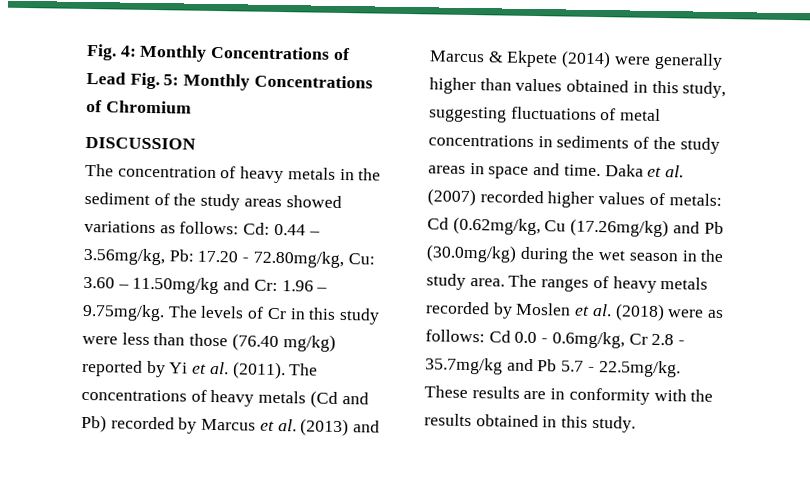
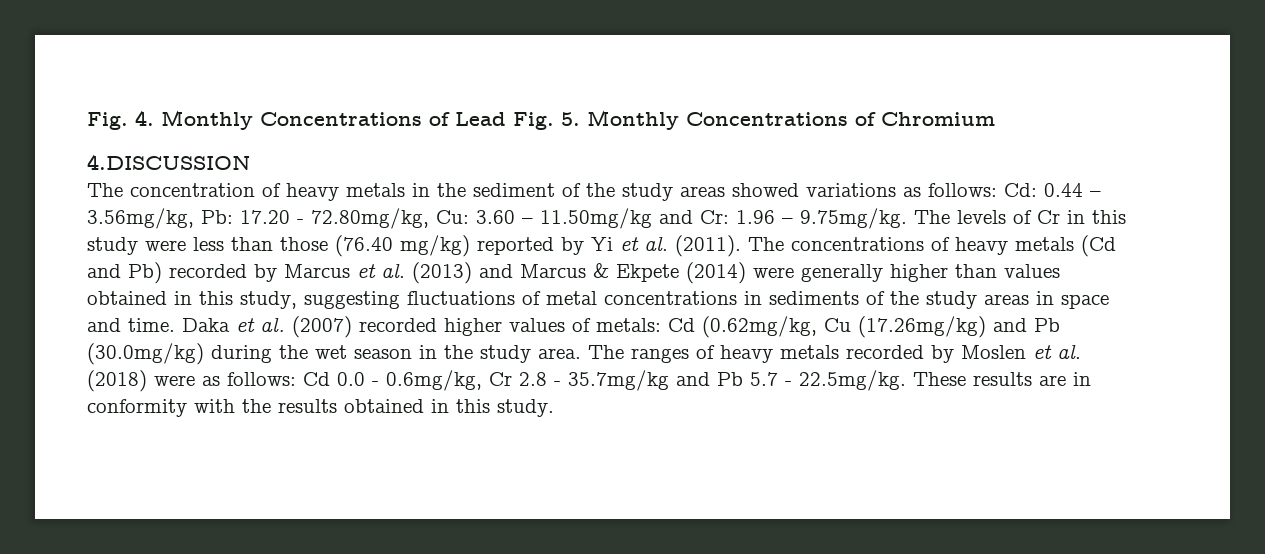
- Fig. 4: Monthly Concentrations of Lead Fig. 5: Monthly Concentrations of Chromium
+ Fig. 4. Monthly Concentrations of Lead Fig. 5. Monthly Concentrations of Chromium
- DISCUSSION
+ 4.DISCUSSION

